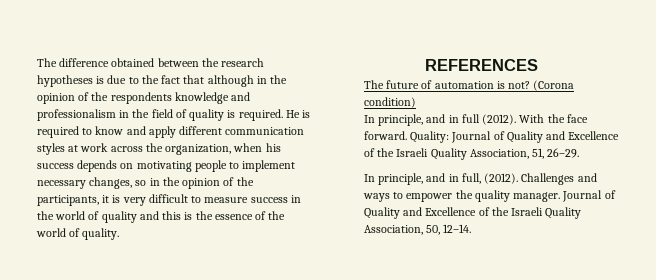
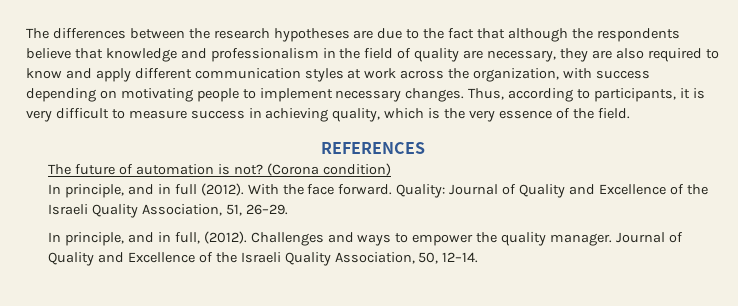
- The difference obtained between the research hypotheses is due to the fact that although in the opinion of the respondents knowledge and professionalism in the field of quality is required. He is required to know and apply different communication styles at work across the organization, when his success depends on motivating people to implement necessary changes, so in the opinion of the participants, it is very difficult to measure success in the world of quality and this is the essence of the world of quality.
+ The differences between the research hypotheses are due to the fact that although the respondents believe that knowledge and professionalism in the field of quality are necessary, they are also required to know and apply different communication styles at work across the organization, with success depending on motivating people to implement necessary changes. Thus, according to participants, it is very difficult to measure success in achieving quality, which is the very essence of the field.

